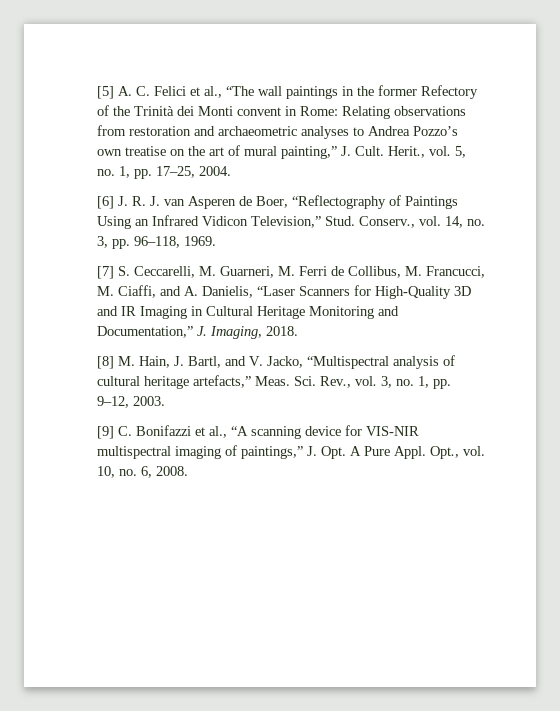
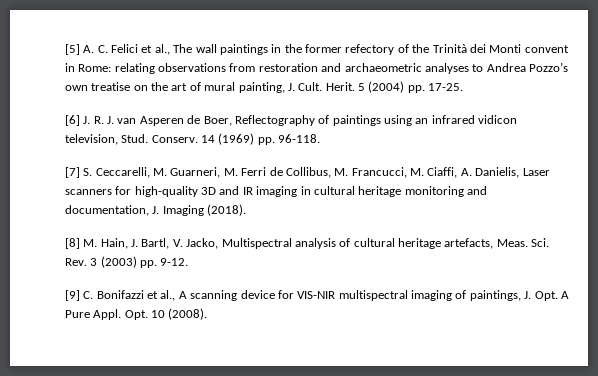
- [5] A. C. Felici et al., “The wall paintings in the former Refectory of the Trinità dei Monti convent in Rome: Relating observations from restoration and archaeometric analyses to Andrea Pozzo’s own treatise on the art of mural painting,” J. Cult.
+ [5] A. C. Felici et al., The wall paintings in the former refectory of the Trinità dei Monti convent in Rome: relating observations from restoration and archaeometric analyses to Andrea Pozzo’s own treatise on the art of mural painting, J. Cult.
- Herit., vol. 5, no. 1, pp. 17–25, 2004.
+ Herit. 5 (2004) pp. 17-25.
- [6] J. R. J. van Asperen de Boer, “Reflectography of Paintings Using an Infrared Vidicon Television,” Stud. Conserv., vol. 14, no. 3, pp. 96–118, 1969.
+ [6] J. R. J. van Asperen de Boer, Reflectography of paintings using an infrared vidicon television, Stud. Conserv. 14 (1969) pp. 96-118.
- [7] S. Ceccarelli, M. Guarneri, M. Ferri de Collibus, M. Francucci, M. Ciaffi, and A. Danielis, “Laser Scanners for High-Quality 3D and IR Imaging in Cultural Heritage Monitoring and Documentation,” J. Imaging, 2018.
+ [7] S. Ceccarelli, M. Guarneri, M. Ferri de Collibus, M. Francucci, M. Ciaffi, A. Danielis, Laser scanners for high-quality 3D and IR imaging in cultural heritage monitoring and documentation, J. Imaging (2018).
- [8] M. Hain, J. Bartl, and V. Jacko, “Multispectral analysis of cultural heritage artefacts,” Meas.
+ [8] M. Hain, J. Bartl, V. Jacko, Multispectral analysis of cultural heritage artefacts, Meas.
- Sci. Rev., vol. 3, no. 1, pp. 9–12, 2003.
+ Sci. Rev. 3 (2003) pp. 9-12.
- [9] C. Bonifazzi et al., “A scanning device for VIS-NIR multispectral imaging of paintings,” J. Opt. A Pure Appl.
+ [9] C. Bonifazzi et al., A scanning device for VIS-NIR multispectral imaging of paintings, J. Opt. A Pure Appl.
- Opt., vol. 10, no. 6, 2008.
+ Opt. 10 (2008).

